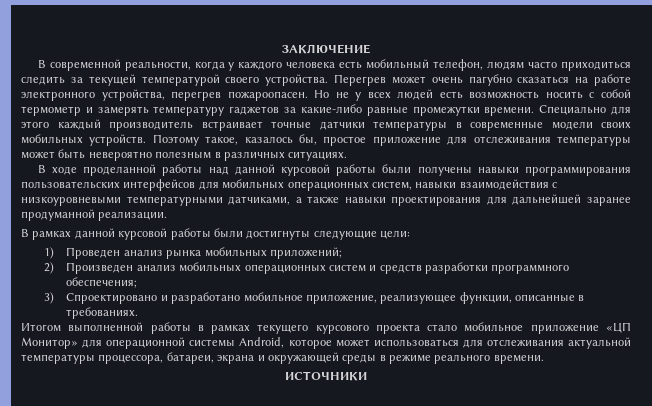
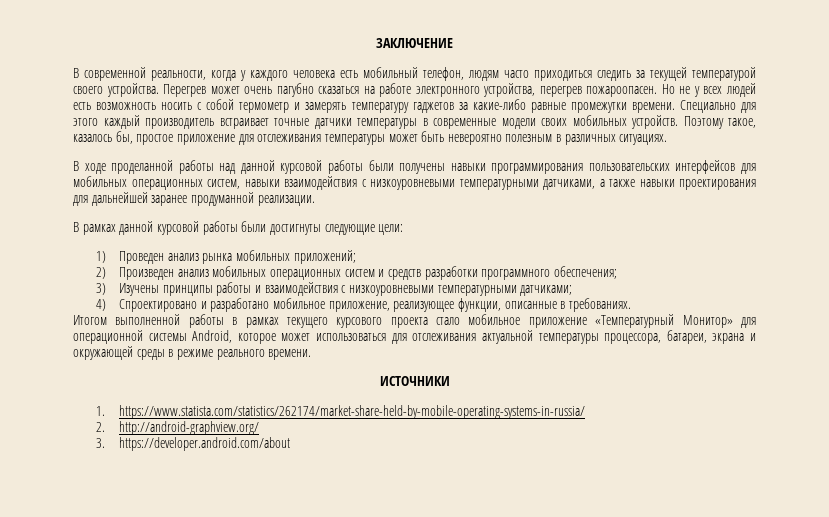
- 3) Спроектировано и разработано мобильное приложение, реализующее функции, описанные в требованиях.
+ 3) Изучены принципы работы и взаимодействия с низкоуровневыми температурными датчиками;
+ 4) Спроектировано и разработано мобильное приложение, реализующее функции, описанные в требованиях.
- Итогом выполненной работы в рамках текущего курсового проекта стало мобильное приложение «ЦП Монитор» для операционной системы Android, которое может использоваться для отслеживания актуальной температуры процессора, батареи, экрана и окружающей среды в режиме реального времени.
+ Итогом выполненной работы в рамках текущего курсового проекта стало мобильное приложение «Температурный Монитор» для операционной системы Android, которое может использоваться для отслеживания актуальной температуры процессора, батареи, экрана и окружающей среды в режиме реального времени.
+ 1. https://www.statista.com/statistics/262174/market-share-held-by-mobile-operating-systems-in-russia/
+ 2. http://android-graphview.org/
+ 3. https://developer.android.com/about

